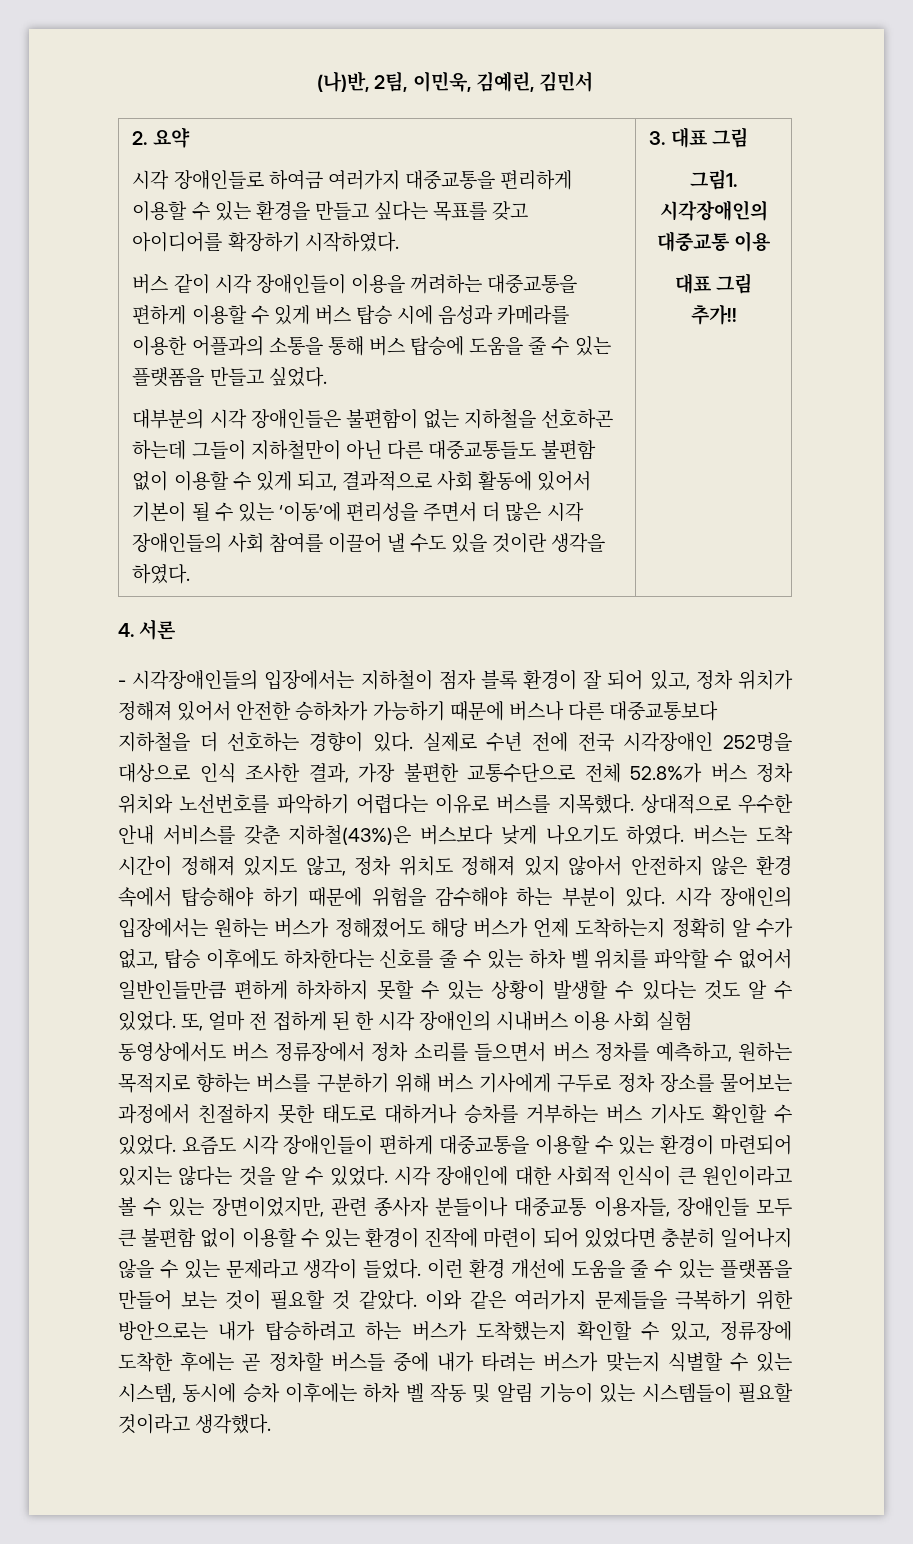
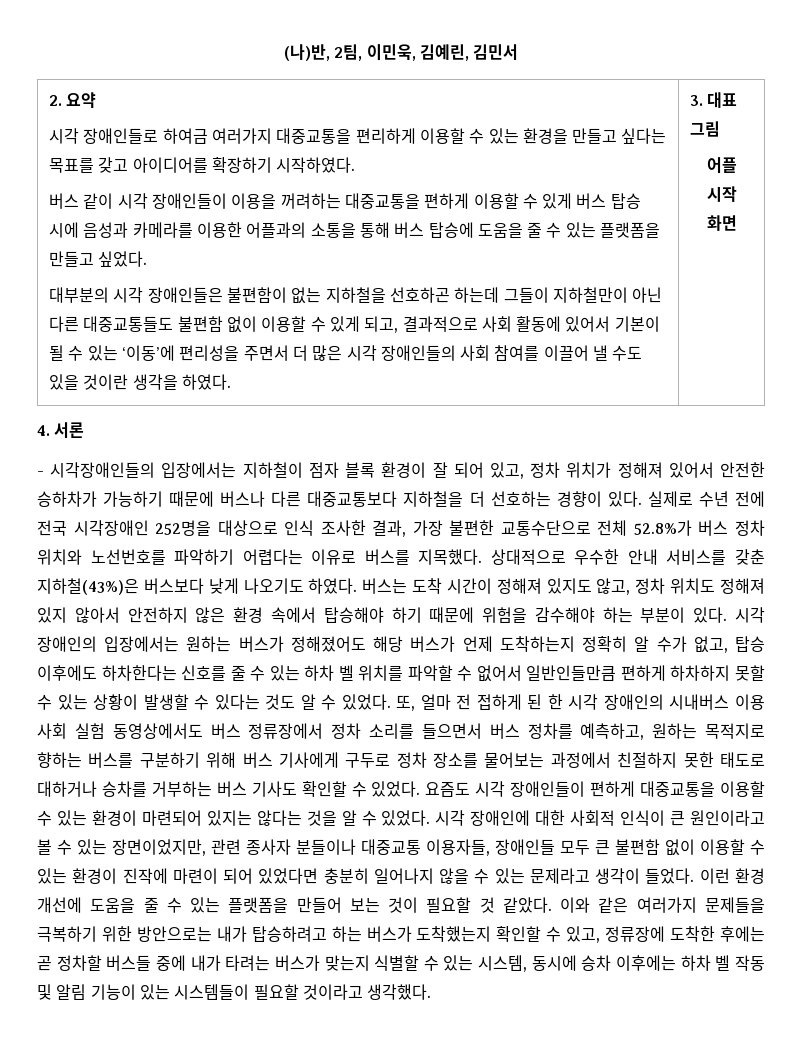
- 그림1. 시각장애인의 대중교통 이용
- 대표 그림 추가!!
+ 어플 시작 화면

